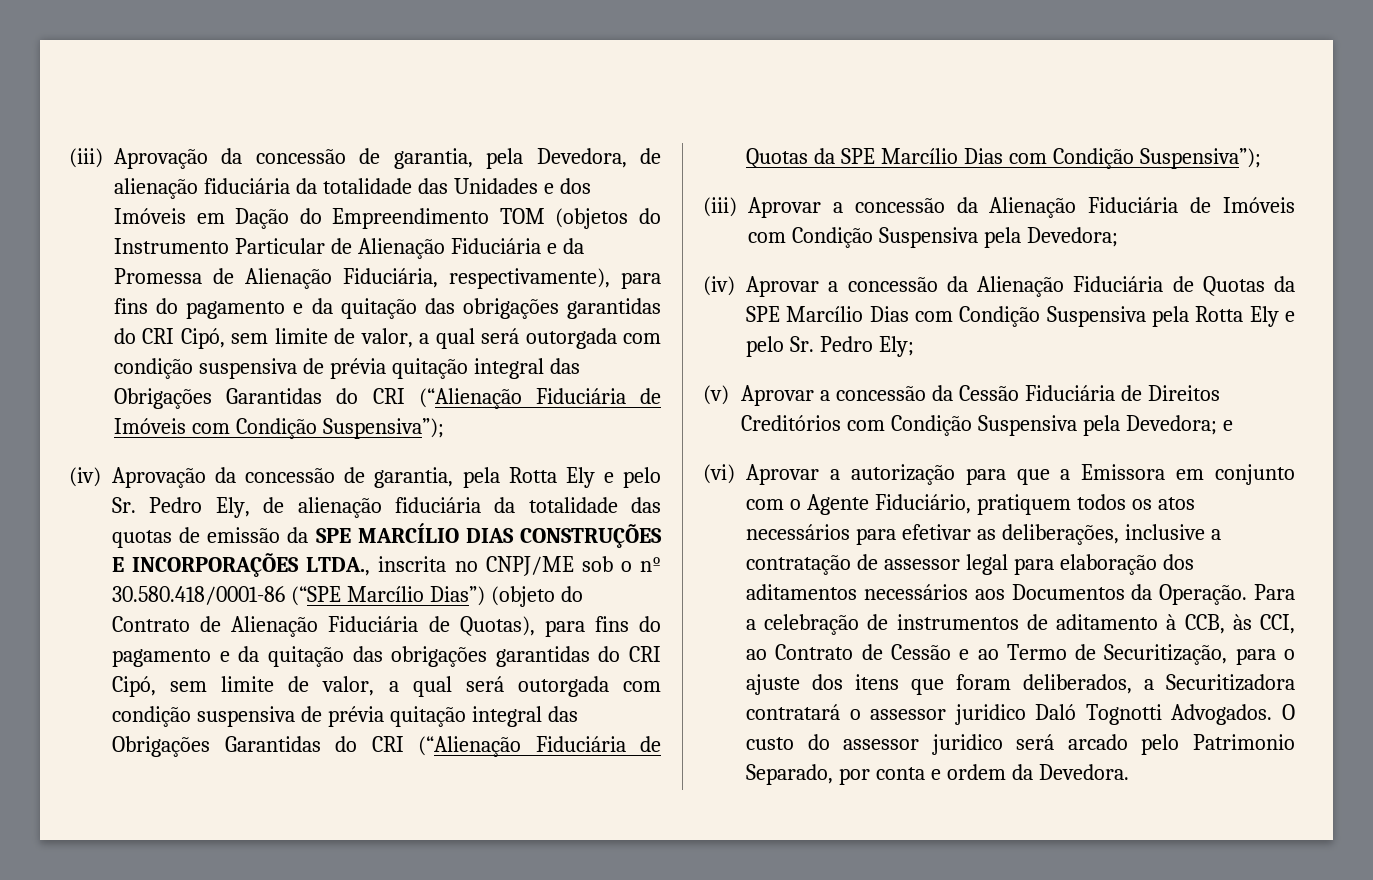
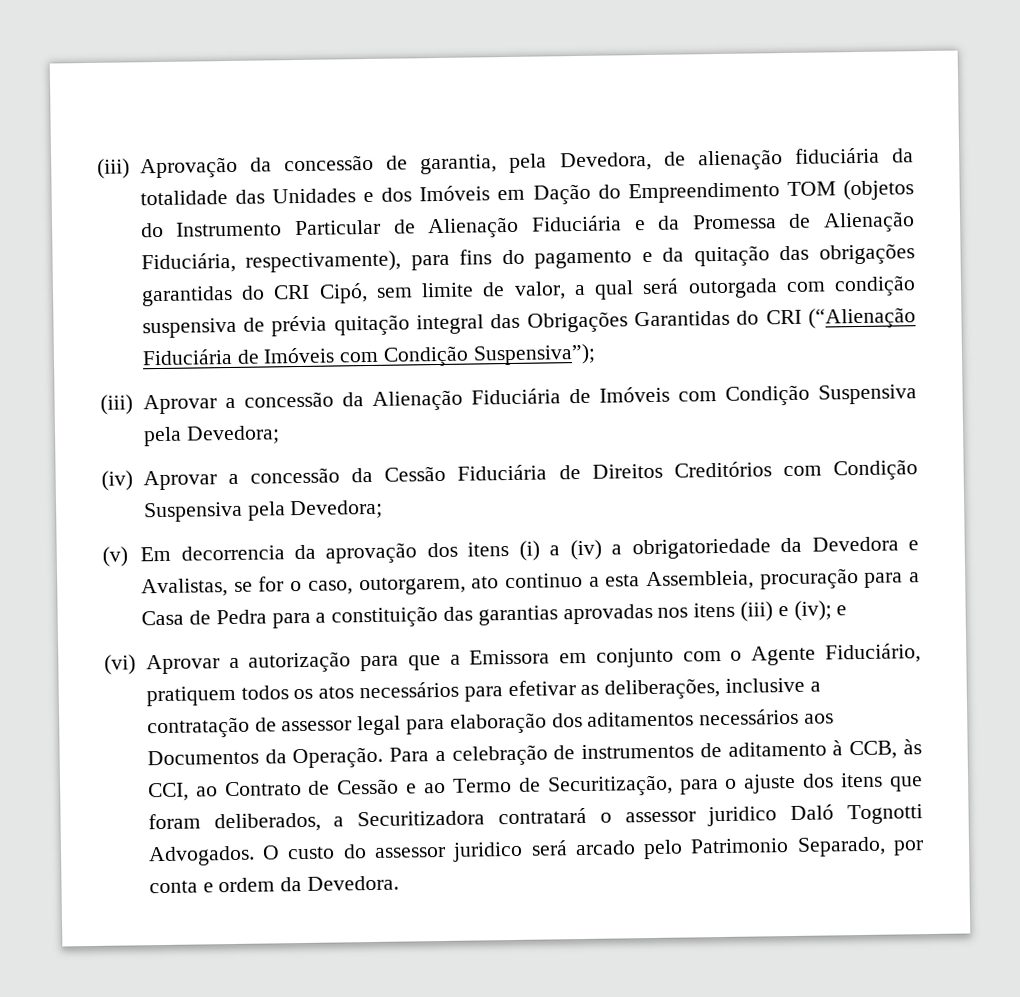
- (iv) Aprovação da concessão de garantia, pela Rotta Ely e pelo Sr. Pedro Ely, de alienação fiduciária da totalidade das quotas de emissão da SPE MARCÍLIO DIAS CONSTRUÇÕES E INCORPORAÇÕES LTDA., inscrita no CNPJ/ME sob o nº 30.580.418/0001-86 (“SPE Marcílio Dias”) (objeto do Contrato de Alienação Fiduciária de Quotas), para fins do pagamento e da quitação das obrigações garantidas do CRI Cipó, sem limite de valor, a qual será outorgada com condição suspensiva de prévia quitação integral das Obrigações Garantidas do CRI (“Alienação Fiduciária de Quotas da SPE Marcílio Dias com Condição Suspensiva”);
- (iv) Aprovar a concessão da Alienação Fiduciária de Quotas da SPE Marcílio Dias com Condição Suspensiva pela Rotta Ely e pelo Sr. Pedro Ely;
- (v) Aprovar a concessão da Cessão Fiduciária de Direitos Creditórios com Condição Suspensiva pela Devedora; e
+ (iv) Aprovar a concessão da Cessão Fiduciária de Direitos Creditórios com Condição Suspensiva pela Devedora;
+ (v) Em decorrencia da aprovação dos itens (i) a (iv) a obrigatoriedade da Devedora e Avalistas, se for o caso, outorgarem, ato continuo a esta Assembleia, procuração para a Casa de Pedra para a constituição das garantias aprovadas nos itens (iii) e (iv); e

